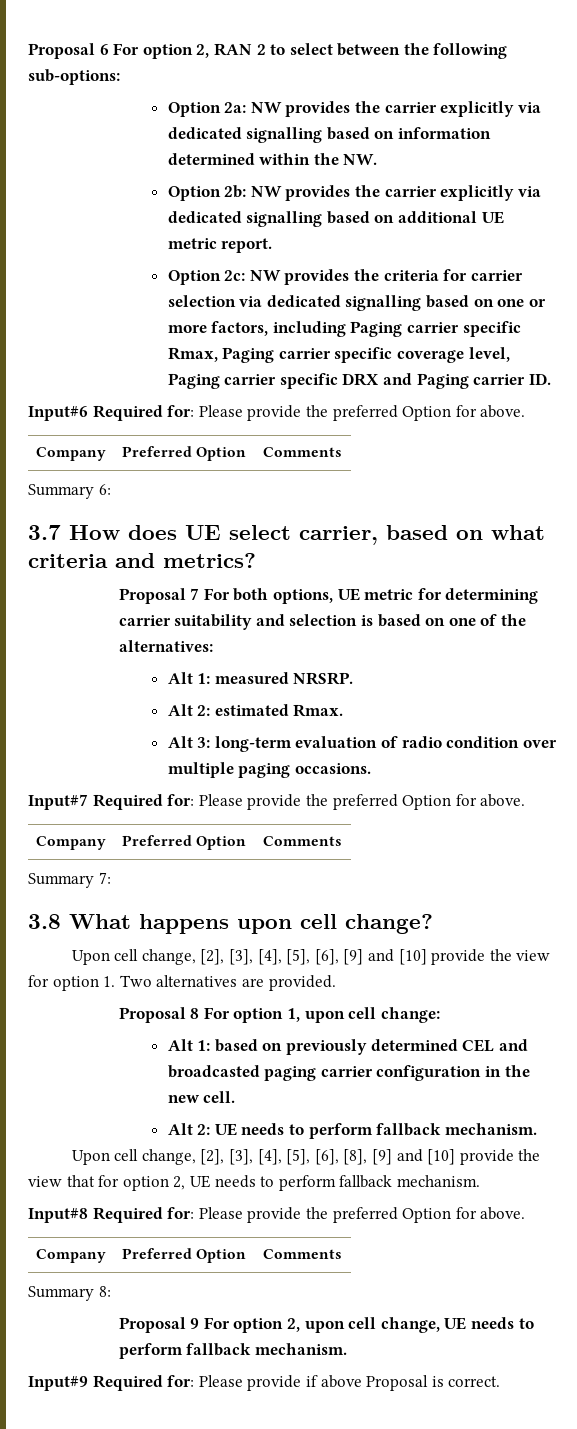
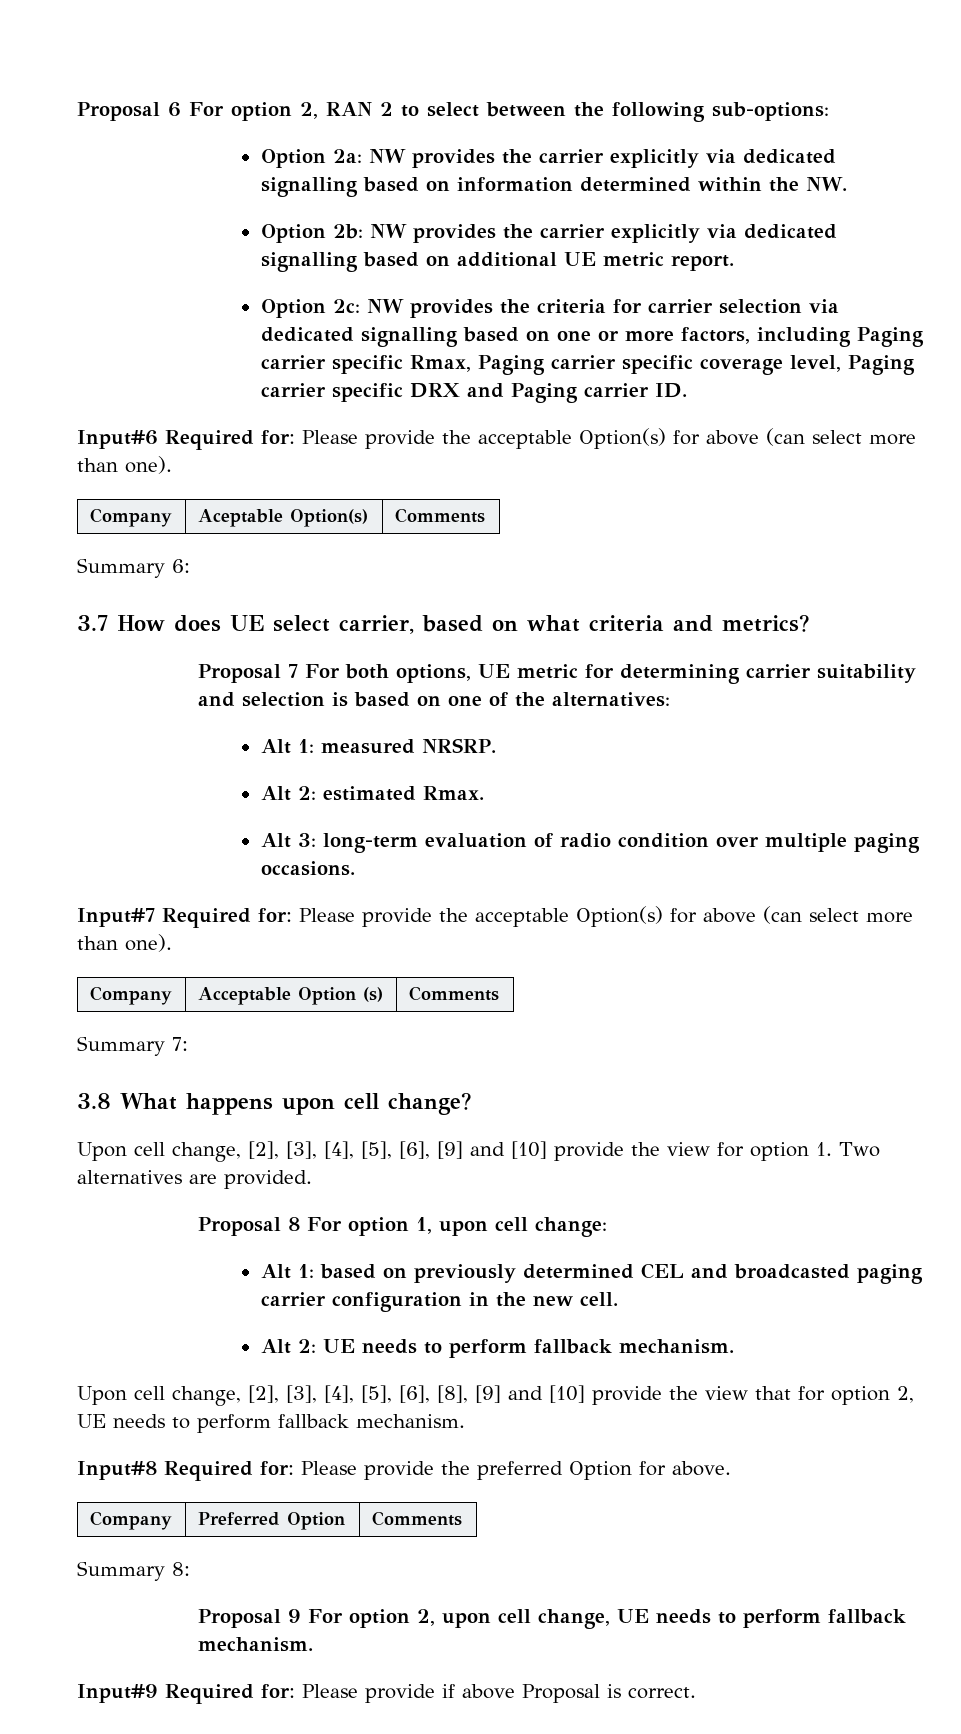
- Input#6 Required for: Please provide the preferred Option for above.
- Company | Preferred Option | Comments
+ Input#6 Required for: Please provide the acceptable Option(s) for above (can select more than one).
+ Company | Aceptable Option(s) | Comments
- Input#7 Required for: Please provide the preferred Option for above.
- Company | Preferred Option | Comments
+ Input#7 Required for: Please provide the acceptable Option(s) for above (can select more than one).
+ Company | Acceptable Option (s) | Comments

